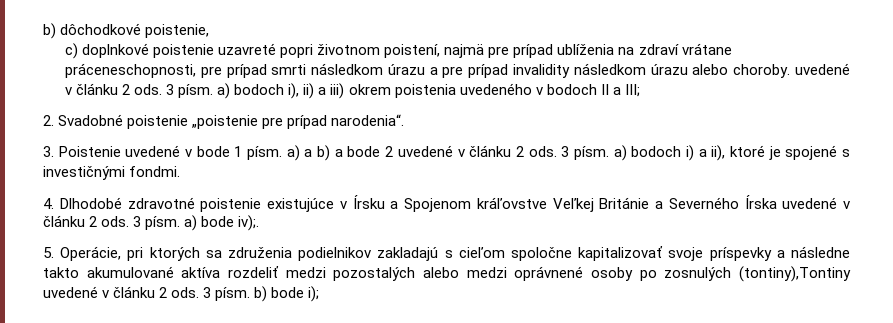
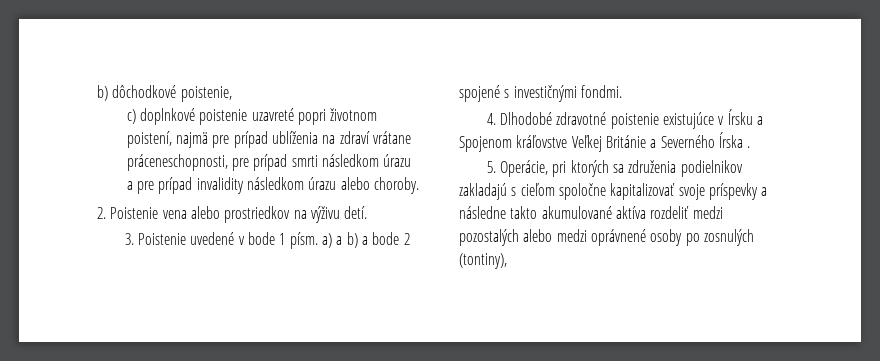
- c) doplnkové poistenie uzavreté popri životnom poistení, najmä pre prípad ublíženia na zdraví vrátane práceneschopnosti, pre prípad smrti následkom úrazu a pre prípad invalidity následkom úrazu alebo choroby. uvedené v článku 2 ods. 3 písm. a) bodoch i), ii) a iii) okrem poistenia uvedeného v bodoch II a III;
- 2. Svadobné poistenie „poistenie pre prípad narodenia“.
+ c) doplnkové poistenie uzavreté popri životnom poistení, najmä pre prípad ublíženia na zdraví vrátane práceneschopnosti, pre prípad smrti následkom úrazu a pre prípad invalidity následkom úrazu alebo choroby.
+ 2. Poistenie vena alebo prostriedkov na výživu detí.
- 3. Poistenie uvedené v bode 1 písm. a) a b) a bode 2 uvedené v článku 2 ods. 3 písm. a) bodoch i) a ii), ktoré je spojené s investičnými fondmi.
+ 3. Poistenie uvedené v bode 1 písm. a) a b) a bode 2 spojené s investičnými fondmi.
- 4. Dlhodobé zdravotné poistenie existujúce v Írsku a Spojenom kráľovstve Veľkej Británie a Severného Írska uvedené v článku 2 ods. 3 písm. a) bode iv);.
+ 4. Dlhodobé zdravotné poistenie existujúce v Írsku a Spojenom kráľovstve Veľkej Británie a Severného Írska .
- 5. Operácie, pri ktorých sa združenia podielnikov zakladajú s cieľom spoločne kapitalizovať svoje príspevky a následne takto akumulované aktíva rozdeliť medzi pozostalých alebo medzi oprávnené osoby po zosnulých (tontiny),Tontiny uvedené v článku 2 ods. 3 písm. b) bode i);
+ 5. Operácie, pri ktorých sa združenia podielnikov zakladajú s cieľom spoločne kapitalizovať svoje príspevky a následne takto akumulované aktíva rozdeliť medzi pozostalých alebo medzi oprávnené osoby po zosnulých (tontiny),

